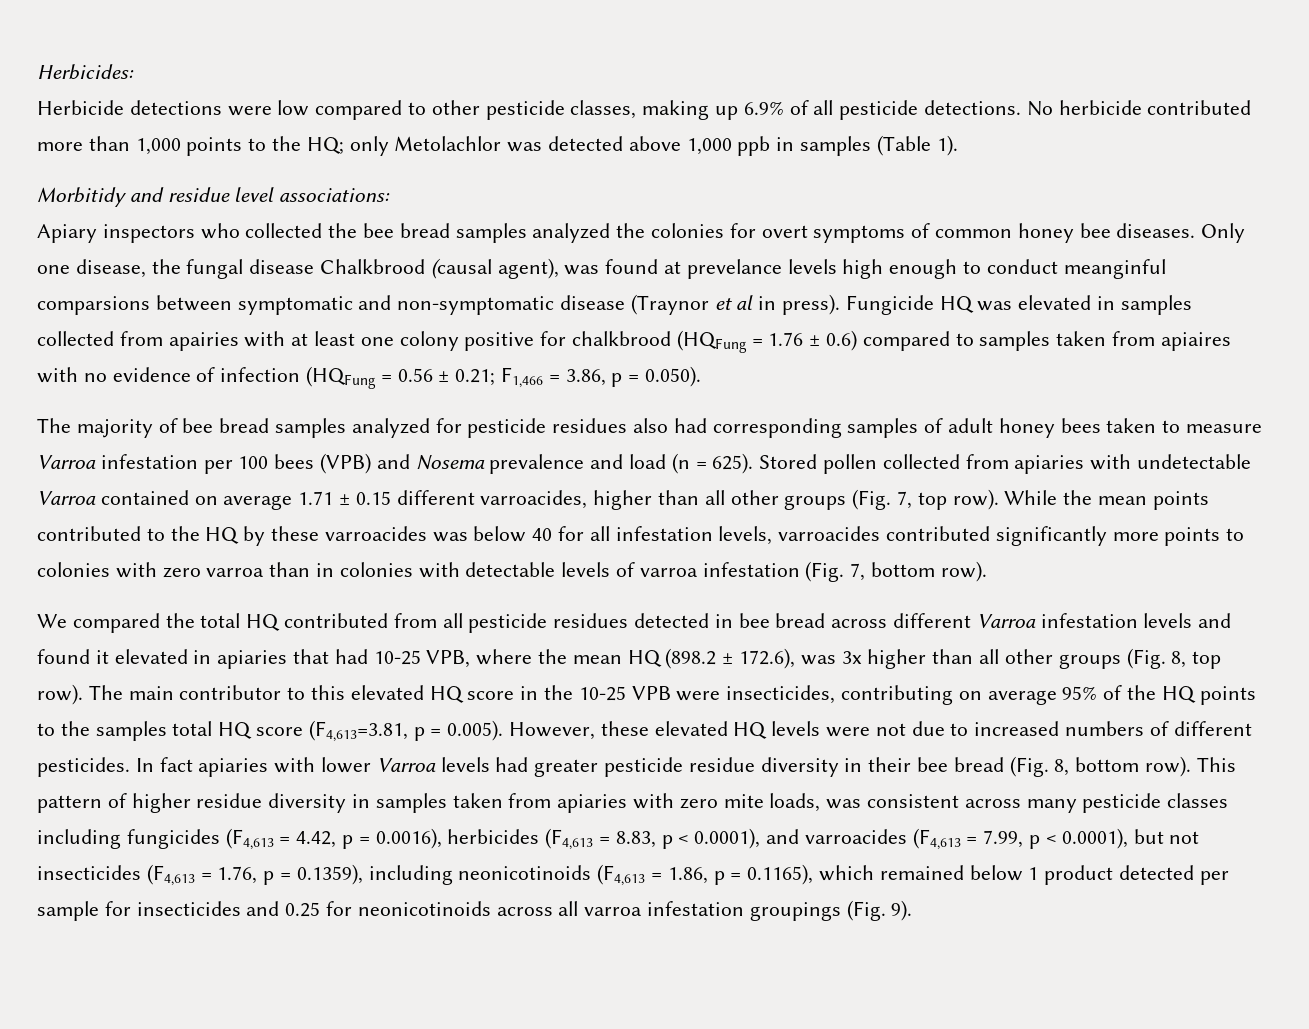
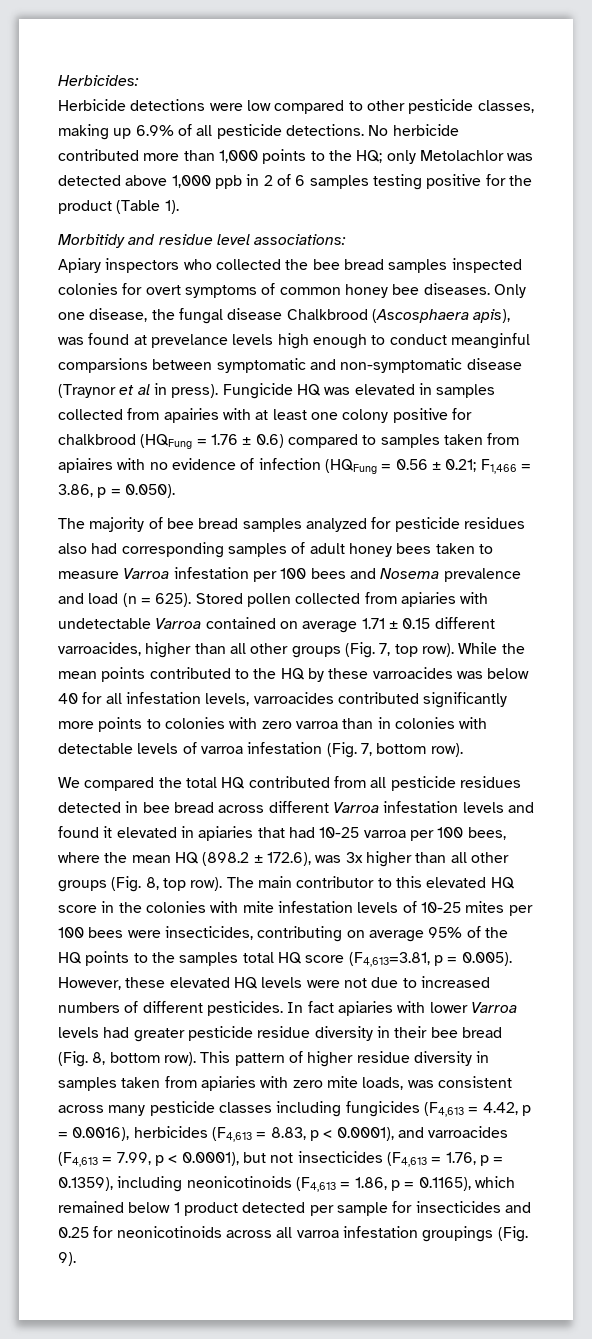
- No herbicide contributed more than 1,000 points to the HQ; only Metolachlor was detected above 1,000 ppb in samples (Table 1).
+ No herbicide contributed more than 1,000 points to the HQ; only Metolachlor was detected above 1,000 ppb in 2 of 6 samples testing positive for the product (Table 1).
- Apiary inspectors who collected the bee bread samples analyzed the colonies for overt symptoms of common honey bee diseases.
+ Apiary inspectors who collected the bee bread samples inspected colonies for overt symptoms of common honey bee diseases.
- Only one disease, the fungal disease Chalkbrood (causal agent), was found at prevelance levels high enough to conduct meanginful comparsions between symptomatic and non-symptomatic disease (Traynor et al in press).
+ Only one disease, the fungal disease Chalkbrood (Ascosphaera apis), was found at prevelance levels high enough to conduct meanginful comparsions between symptomatic and non-symptomatic disease (Traynor et al in press).
- The majority of bee bread samples analyzed for pesticide residues also had corresponding samples of adult honey bees taken to measure Varroa infestation per 100 bees (VPB) and Nosema prevalence and load (n = 625).
+ The majority of bee bread samples analyzed for pesticide residues also had corresponding samples of adult honey bees taken to measure Varroa infestation per 100 bees and Nosema prevalence and load (n = 625).
- We compared the total HQ contributed from all pesticide residues detected in bee bread across different Varroa infestation levels and found it elevated in apiaries that had 10-25 VPB, where the mean HQ (898.2 ± 172.6), was 3x higher than all other groups (Fig. 8, top row).
+ We compared the total HQ contributed from all pesticide residues detected in bee bread across different Varroa infestation levels and found it elevated in apiaries that had 10-25 varroa per 100 bees, where the mean HQ (898.2 ± 172.6), was 3x higher than all other groups (Fig. 8, top row).
- The main contributor to this elevated HQ score in the 10-25 VPB were insecticides, contributing on average 95% of the HQ points to the samples total HQ score (F4,613=3.81, p = 0.005). However, these elevated HQ levels were not due to increased numbers of different pesticides.
+ The main contributor to this elevated HQ score in the colonies with mite infestation levels of 10-25 mites per 100 bees were insecticides, contributing on average 95% of the HQ points to the samples total HQ score (F4,613=3.81, p = 0.005). However, these elevated HQ levels were not due to increased numbers of different pesticides.

